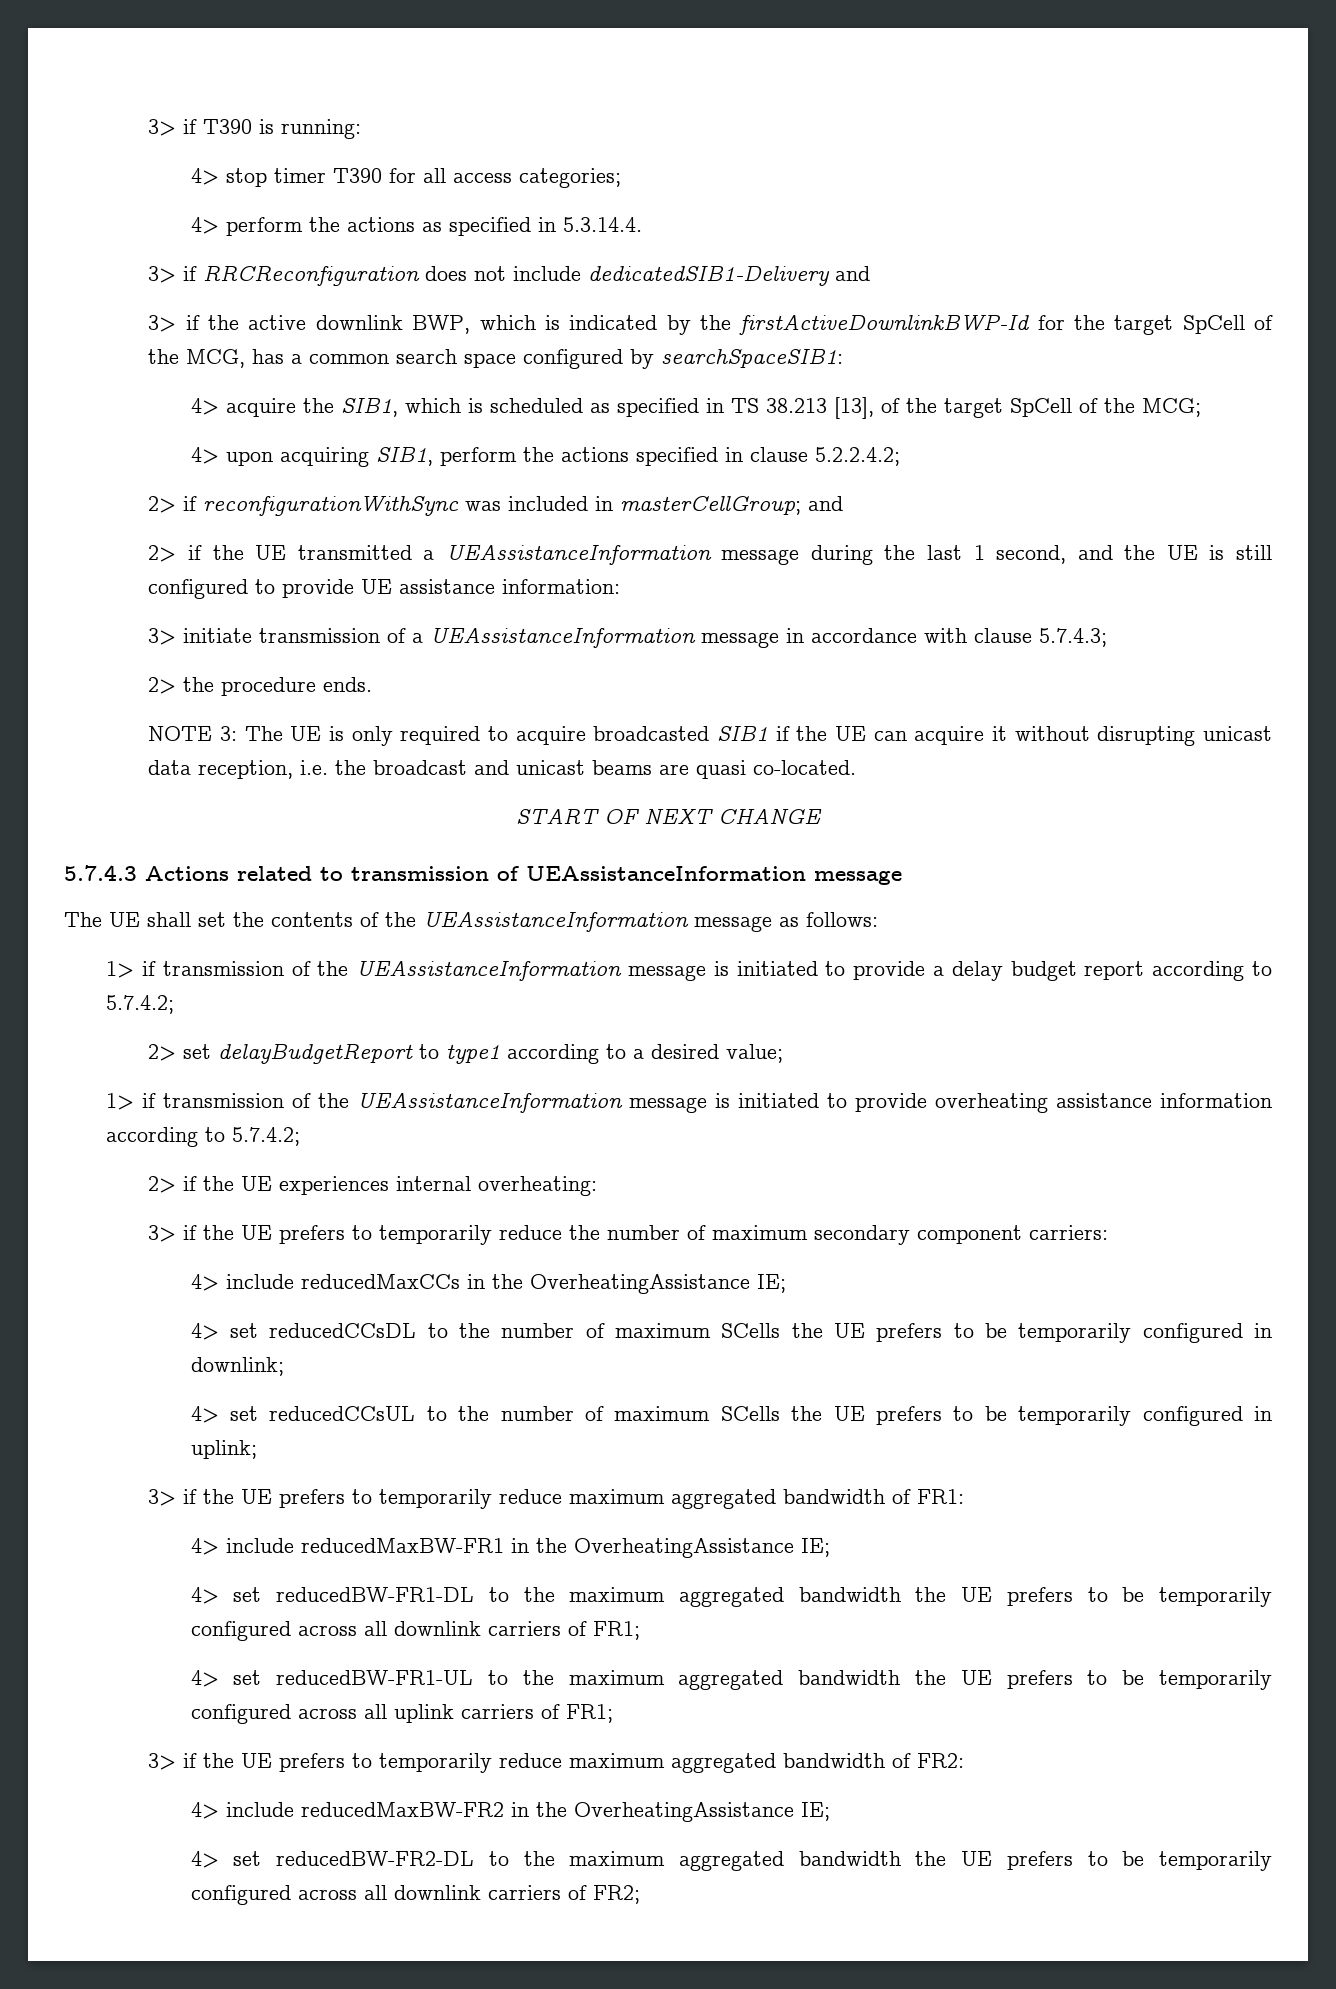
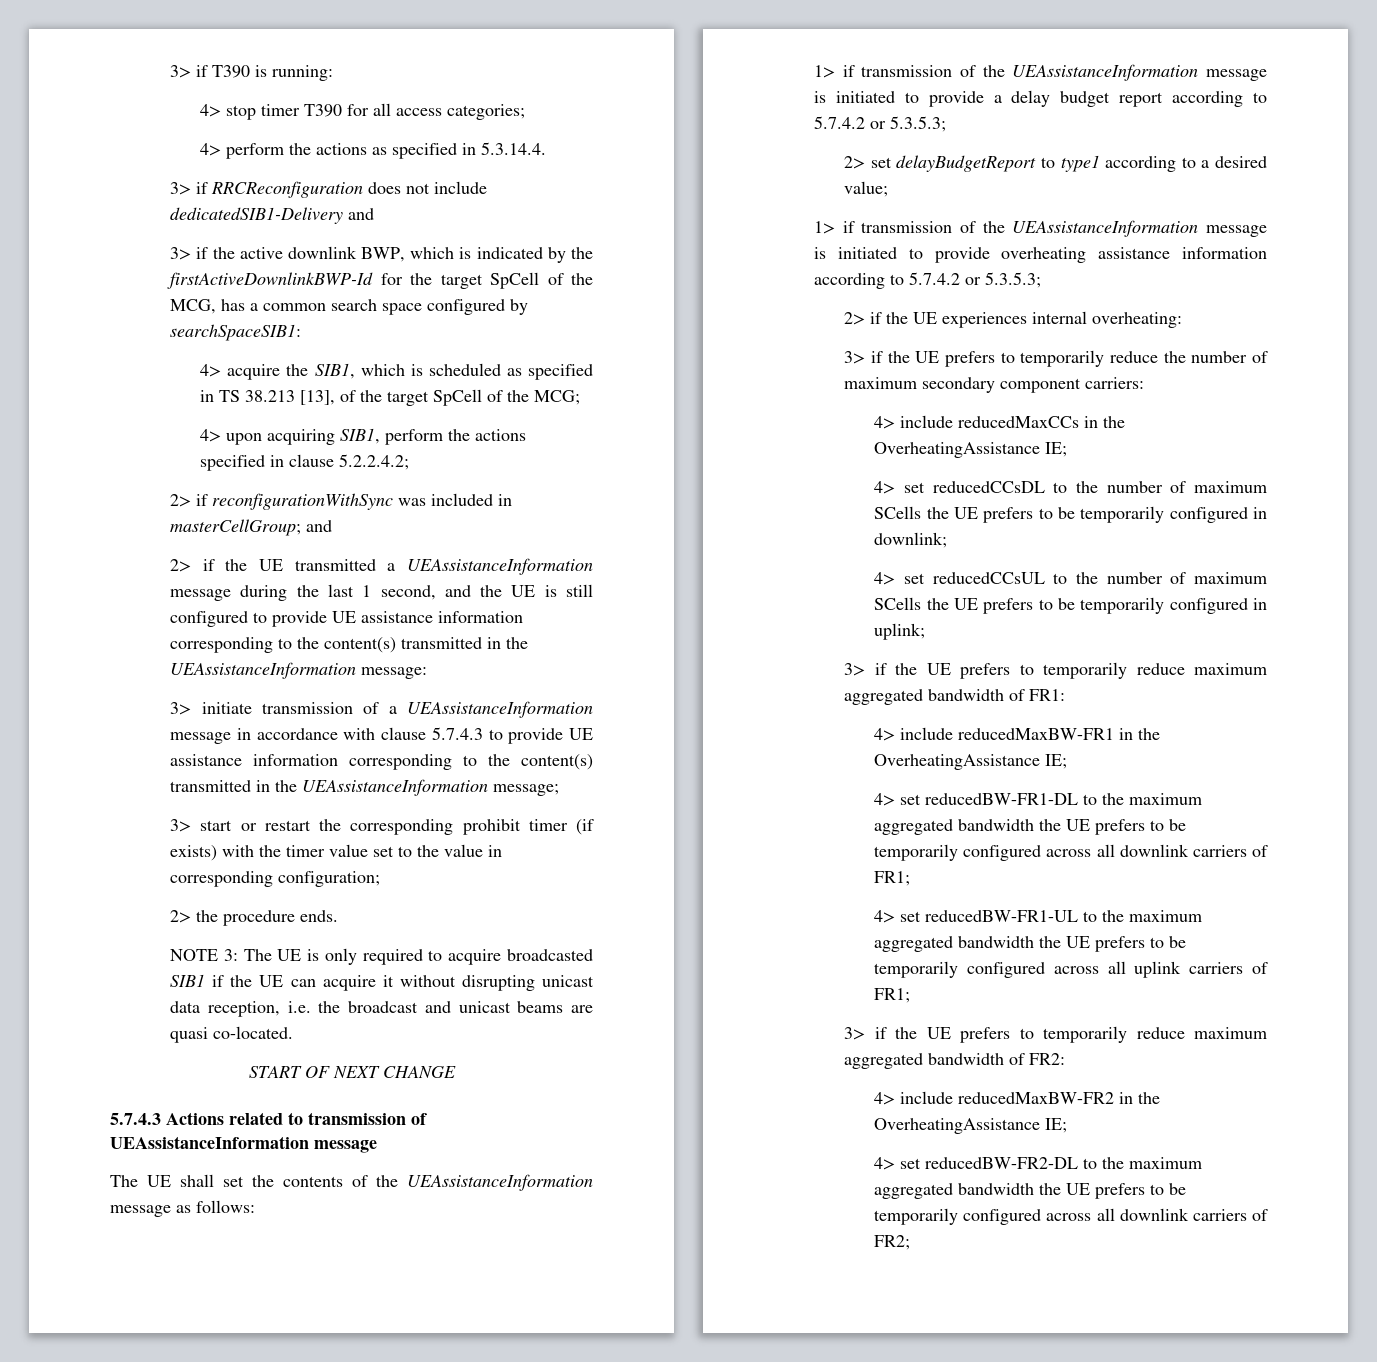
- 2> if the UE transmitted a UEAssistanceInformation message during the last 1 second, and the UE is still configured to provide UE assistance information:
+ 2> if the UE transmitted a UEAssistanceInformation message during the last 1 second, and the UE is still configured to provide UE assistance information corresponding to the content(s) transmitted in the UEAssistanceInformation message:
- 3> initiate transmission of a UEAssistanceInformation message in accordance with clause 5.7.4.3;
+ 3> initiate transmission of a UEAssistanceInformation message in accordance with clause 5.7.4.3 to provide UE assistance information corresponding to the content(s) transmitted in the UEAssistanceInformation message;
+ 3> start or restart the corresponding prohibit timer (if exists) with the timer value set to the value in corresponding configuration;
- 1> if transmission of the UEAssistanceInformation message is initiated to provide a delay budget report according to 5.7.4.2;
+ 1> if transmission of the UEAssistanceInformation message is initiated to provide a delay budget report according to 5.7.4.2 or 5.3.5.3;
- 1> if transmission of the UEAssistanceInformation message is initiated to provide overheating assistance information according to 5.7.4.2;
+ 1> if transmission of the UEAssistanceInformation message is initiated to provide overheating assistance information according to 5.7.4.2 or 5.3.5.3;

